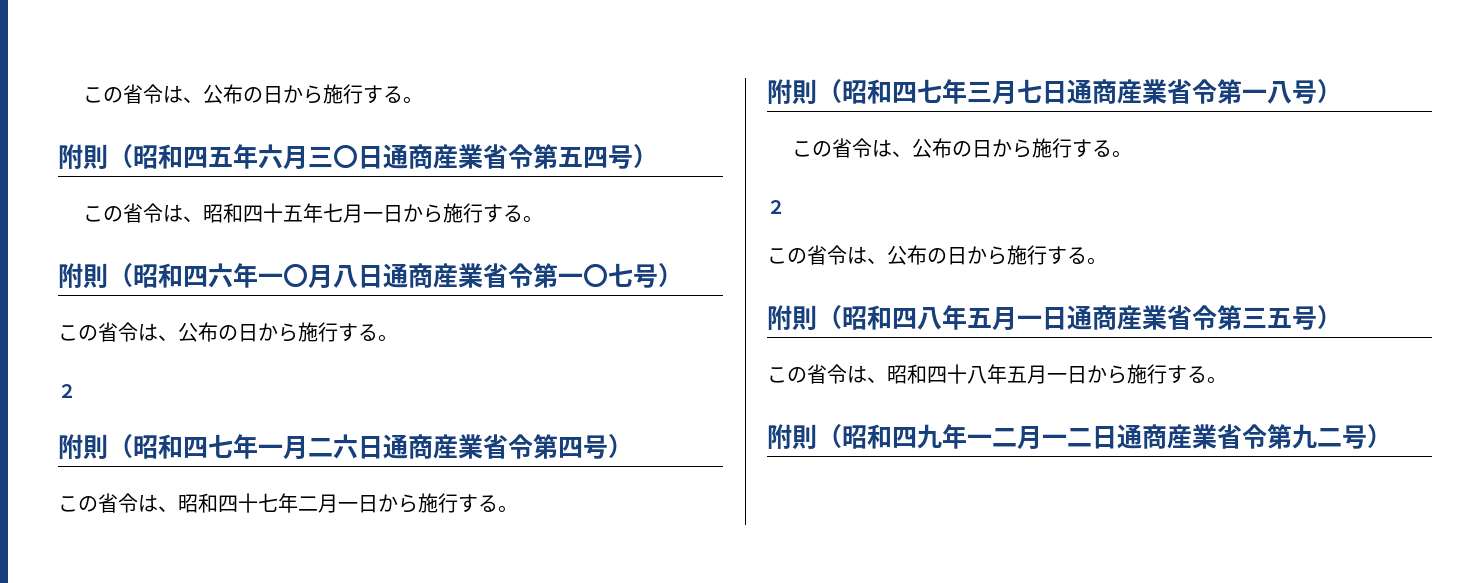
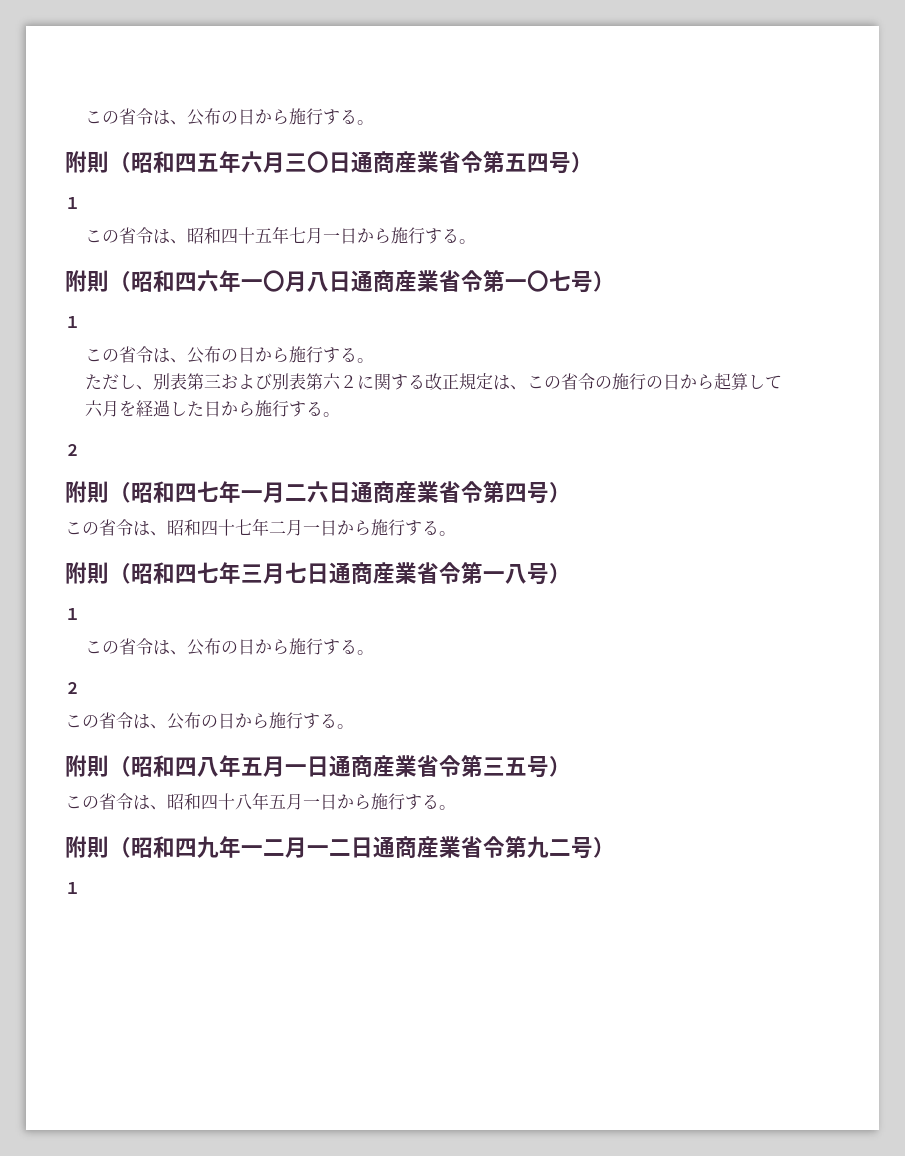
  附則（昭和四五年六月三〇日通商産業省令第五四号）
+ １
  附則（昭和四六年一〇月八日通商産業省令第一〇七号）
+ １
  この省令は、公布の日から施行する。
+ ただし、別表第三および別表第六２に関する改正規定は、この省令の施行の日から起算して六月を経過した日から施行する。
  附則（昭和四七年三月七日通商産業省令第一八号）
+ １
  附則（昭和四九年一二月一二日通商産業省令第九二号）
+ １

